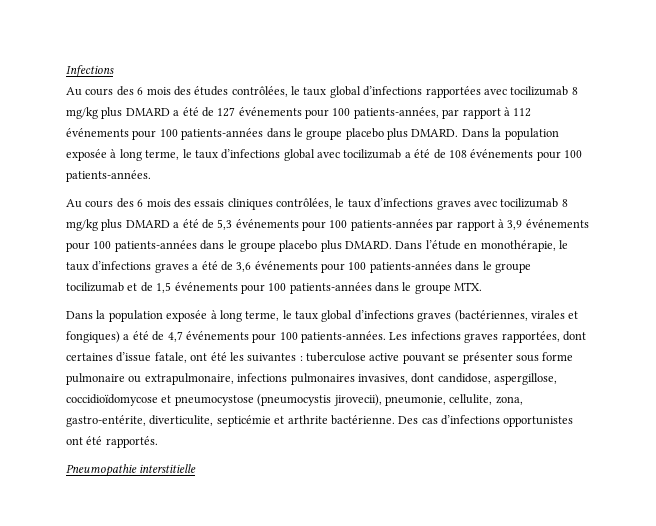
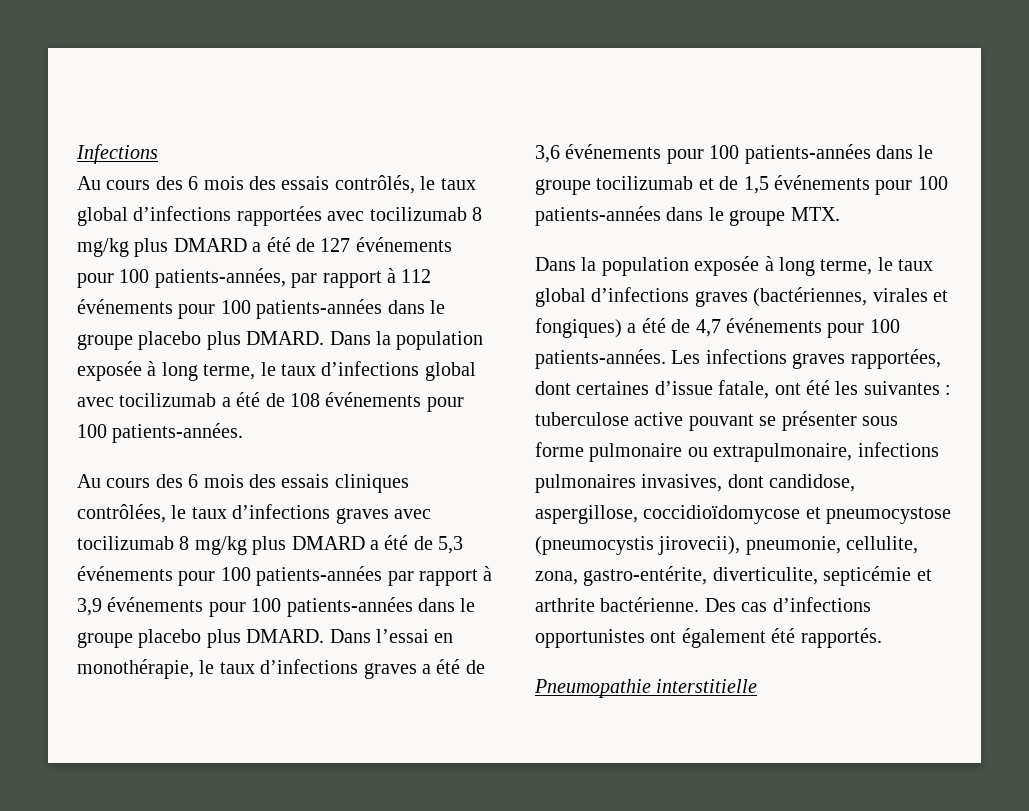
- Au cours des 6 mois des études contrôlées, le taux global d’infections rapportées avec tocilizumab 8 mg/kg plus DMARD a été de 127 événements pour 100 patients-années, par rapport à 112 événements pour 100 patients-années dans le groupe placebo plus DMARD.
+ Au cours des 6 mois des essais contrôlés, le taux global d’infections rapportées avec tocilizumab 8 mg/kg plus DMARD a été de 127 événements pour 100 patients-années, par rapport à 112 événements pour 100 patients-années dans le groupe placebo plus DMARD.
- Dans l’étude en monothérapie, le taux d’infections graves a été de 3,6 événements pour 100 patients-années dans le groupe tocilizumab et de 1,5 événements pour 100 patients-années dans le groupe MTX.
+ Dans l’essai en monothérapie, le taux d’infections graves a été de 3,6 événements pour 100 patients-années dans le groupe tocilizumab et de 1,5 événements pour 100 patients-années dans le groupe MTX.
- Des cas d’infections opportunistes ont été rapportés.
+ Des cas d’infections opportunistes ont également été rapportés.

